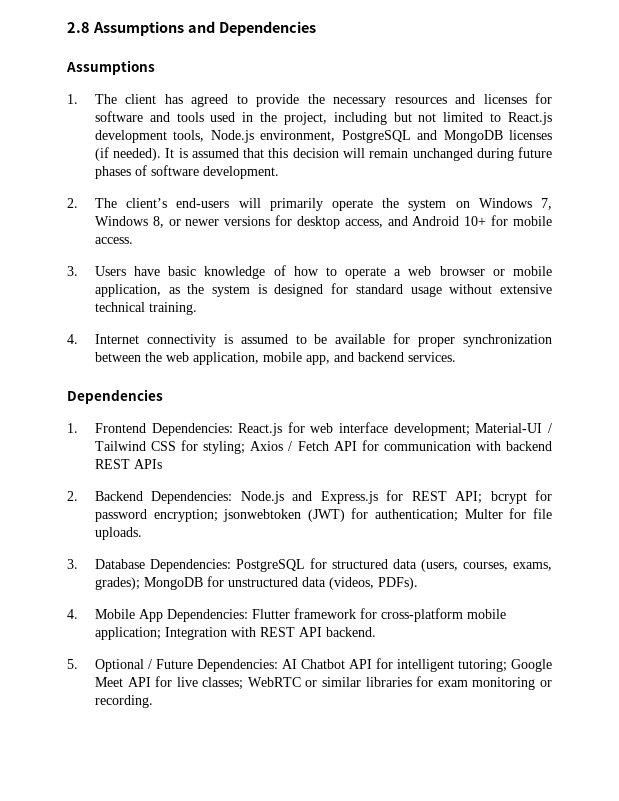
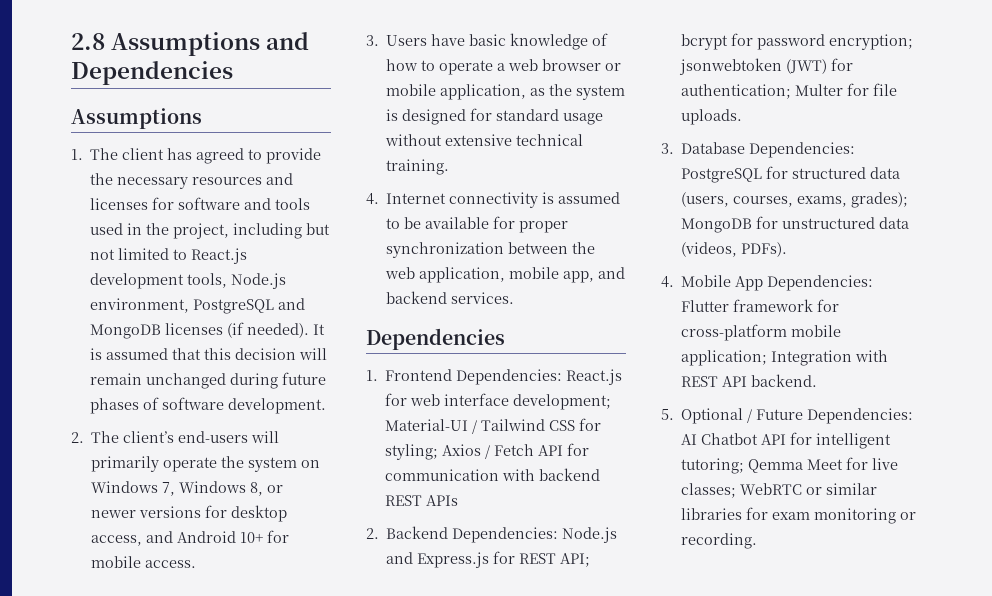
- 5. Optional / Future Dependencies: AI Chatbot API for intelligent tutoring; Google Meet API for live classes; WebRTC or similar libraries for exam monitoring or recording.
+ 5. Optional / Future Dependencies: AI Chatbot API for intelligent tutoring; Qemma Meet for live classes; WebRTC or similar libraries for exam monitoring or recording.

